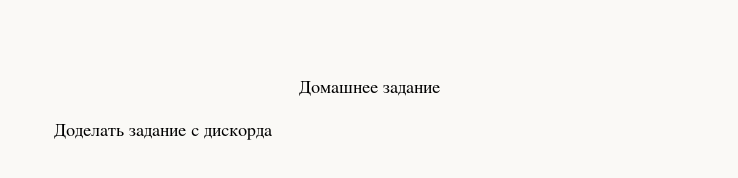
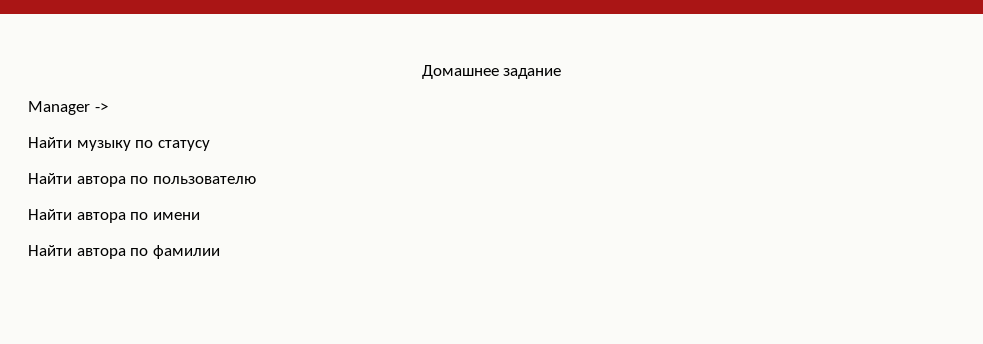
- Доделать задание с дискорда
+ Manager ->
+ Найти музыку по статусу
+ Найти автора по пользователю
+ Найти автора по имени
+ Найти автора по фамилии

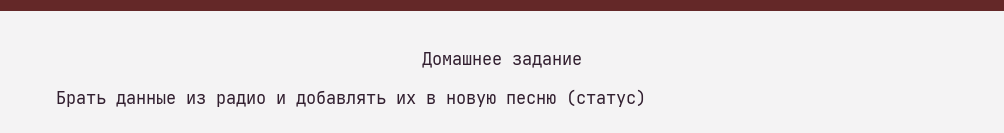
- Manager ->
- Найти музыку по статусу
- Найти автора по пользователю
- Найти автора по имени
- Найти автора по фамилии
+ Брать данные из радио и добавлять их в новую песню (статус)

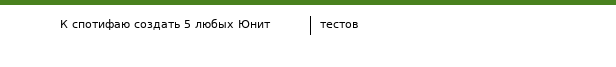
- Домашнее задание
- Брать данные из радио и добавлять их в новую песню (статус)
+ К спотифаю создать 5 любых Юнит тестов

